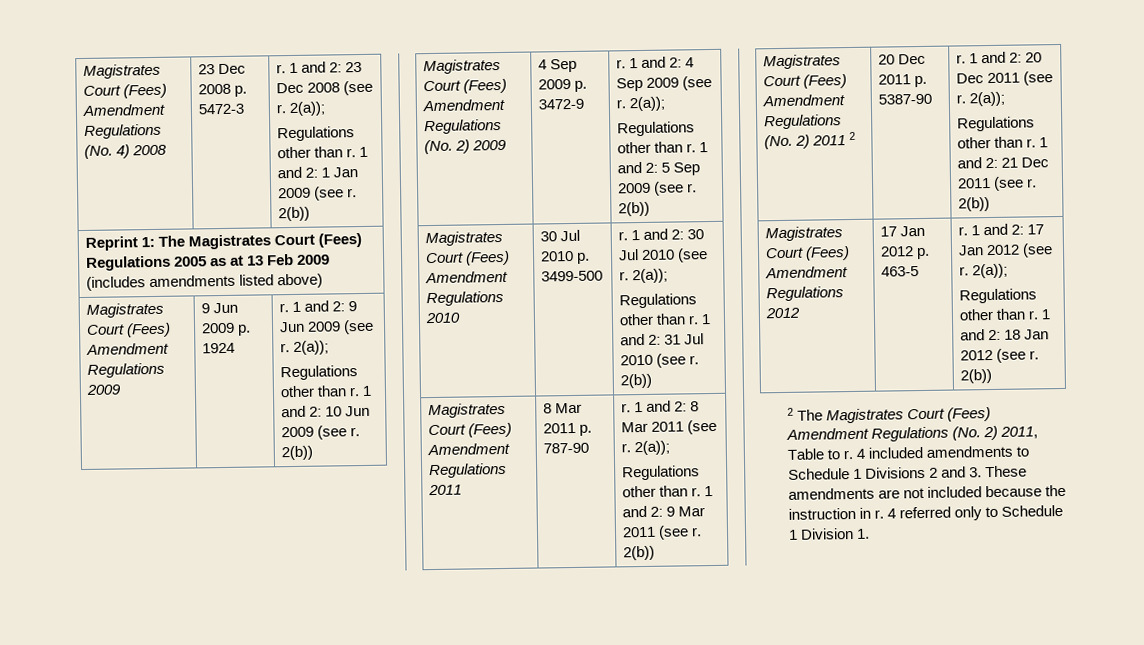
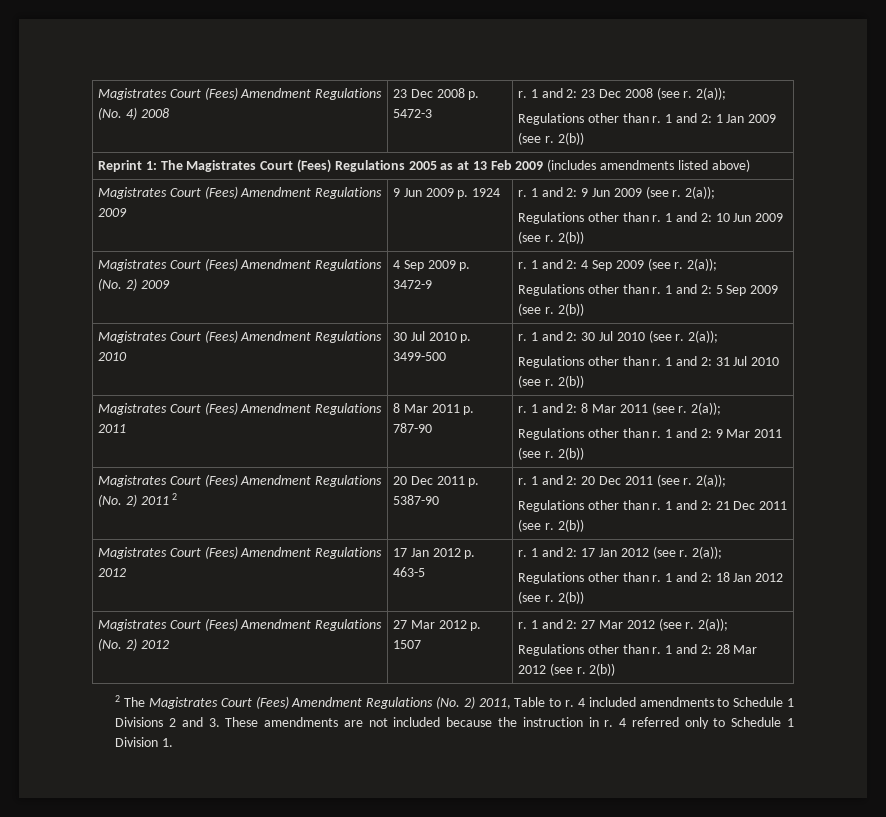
+ Magistrates Court (Fees) Amendment Regulations (No. 2) 2012 | 27 Mar 2012 p. 1507 | r. 1 and 2: 27 Mar 2012 (see r. 2(a));
+ Regulations other than r. 1 and 2: 28 Mar 2012 (see r. 2(b))

